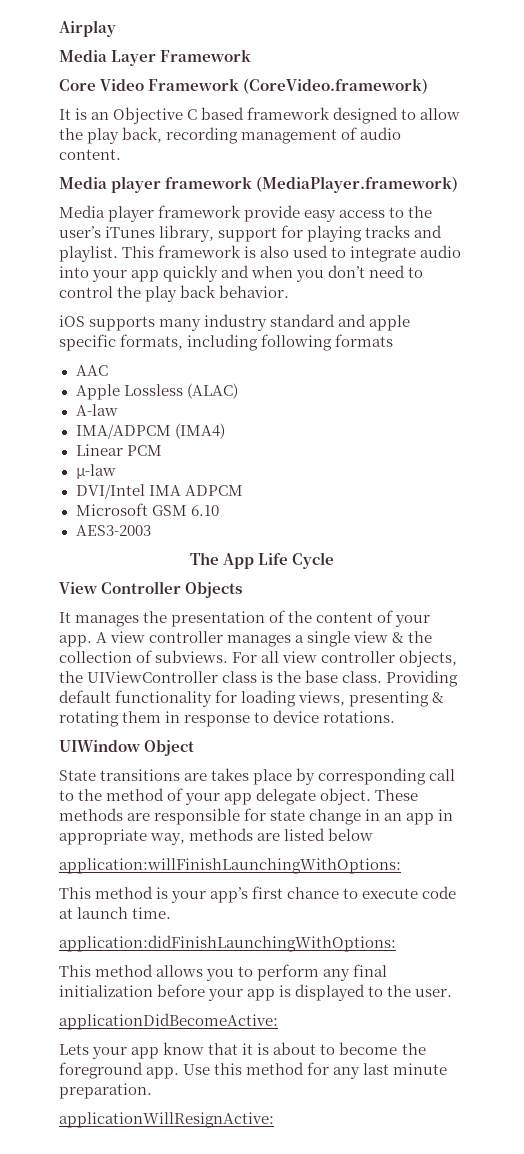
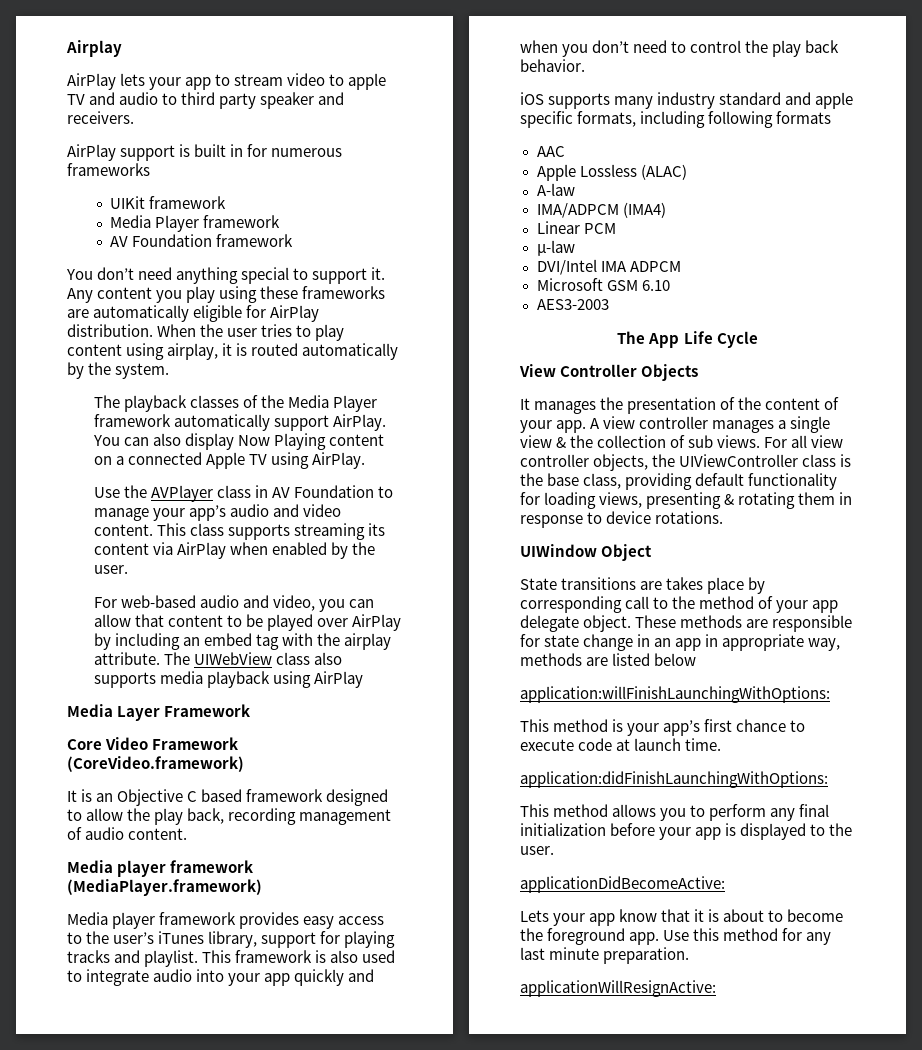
+ AirPlay lets your app to stream video to apple TV and audio to third party speaker and receivers.
+ AirPlay support is built in for numerous frameworks
+ UIKit framework
+ Media Player framework
+ AV Foundation framework
+ You don’t need anything special to support it. Any content you play using these frameworks are automatically eligible for AirPlay distribution. When the user tries to play content using airplay, it is routed automatically by the system.
+ The playback classes of the Media Player framework automatically support AirPlay. You can also display Now Playing content on a connected Apple TV using AirPlay.
+ Use the AVPlayer class in AV Foundation to manage your app’s audio and video content. This class supports streaming its content via AirPlay when enabled by the user.
+ For web-based audio and video, you can allow that content to be played over AirPlay by including an embed tag with the airplay attribute. The UIWebView class also supports media playback using AirPlay
- Media player framework provide easy access to the user’s iTunes library, support for playing tracks and playlist.
+ Media player framework provides easy access to the user’s iTunes library, support for playing tracks and playlist.
- A view controller manages a single view & the collection of subviews.
+ A view controller manages a single view & the collection of sub views.
- For all view controller objects, the UIViewController class is the base class. Providing default functionality for loading views, presenting & rotating them in response to device rotations.
+ For all view controller objects, the UIViewController class is the base class, providing default functionality for loading views, presenting & rotating them in response to device rotations.

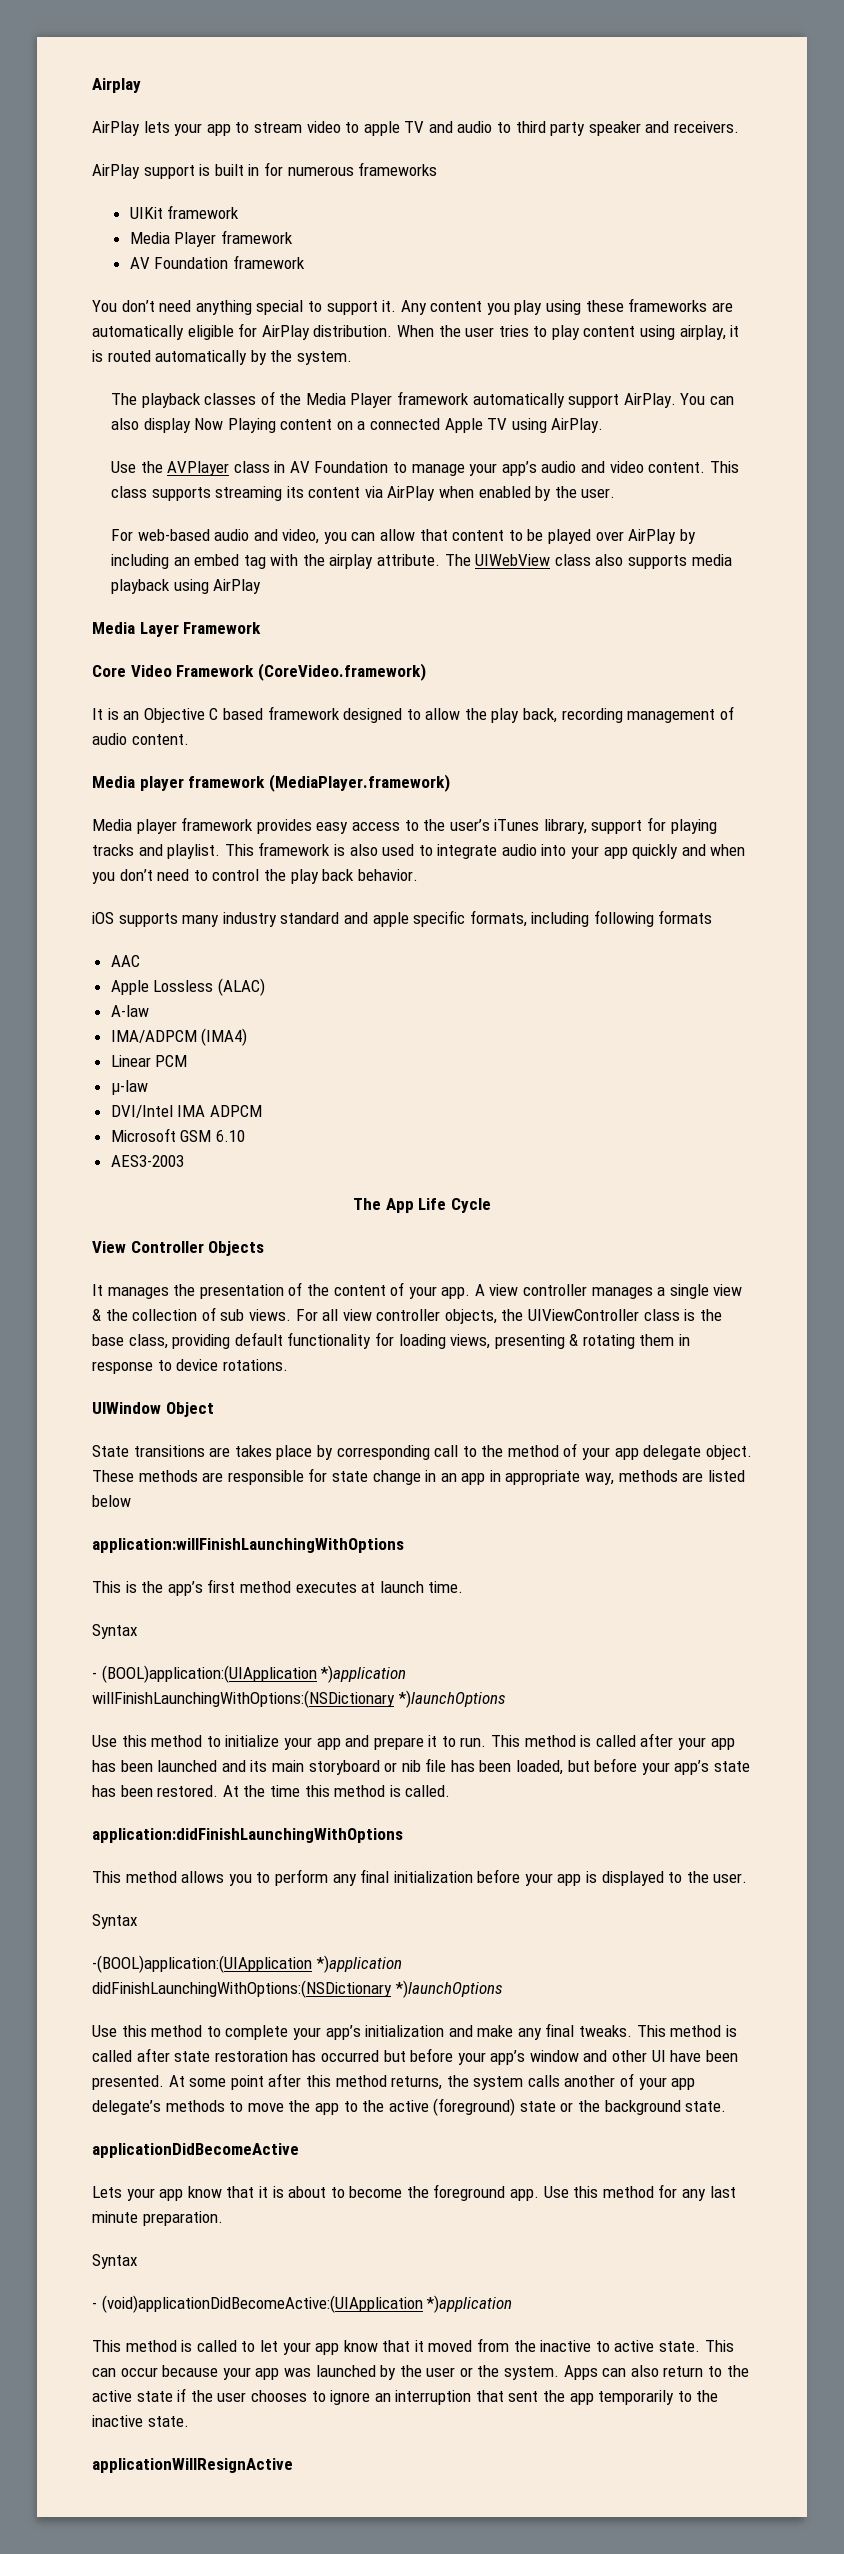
- application:willFinishLaunchingWithOptions:
- This method is your app’s first chance to execute code at launch time.
- application:didFinishLaunchingWithOptions:
+ application:willFinishLaunchingWithOptions
+ This is the app’s first method executes at launch time.
+ Syntax
+ - (BOOL)application:(UIApplication *)application
+ willFinishLaunchingWithOptions:(NSDictionary *)launchOptions
+ Use this method to initialize your app and prepare it to run. This method is called after your app has been launched and its main storyboard or nib file has been loaded, but before your app’s state has been restored. At the time this method is called.
+ application:didFinishLaunchingWithOptions
  This method allows you to perform any final initialization before your app is displayed to the user.
- applicationDidBecomeActive:
+ Syntax
+ -(BOOL)application:(UIApplication *)application
+ didFinishLaunchingWithOptions:(NSDictionary *)launchOptions
+ Use this method to complete your app’s initialization and make any final tweaks. This method is called after state restoration has occurred but before your app’s window and other UI have been presented. At some point after this method returns, the system calls another of your app delegate’s methods to move the app to the active (foreground) state or the background state.
+ applicationDidBecomeActive
  Use this method for any last minute preparation.
- applicationWillResignActive:
+ Syntax
+ - (void)applicationDidBecomeActive:(UIApplication *)application
+ This method is called to let your app know that it moved from the inactive to active state. This can occur because your app was launched by the user or the system. Apps can also return to the active state if the user chooses to ignore an interruption that sent the app temporarily to the inactive state.
+ applicationWillResignActive

